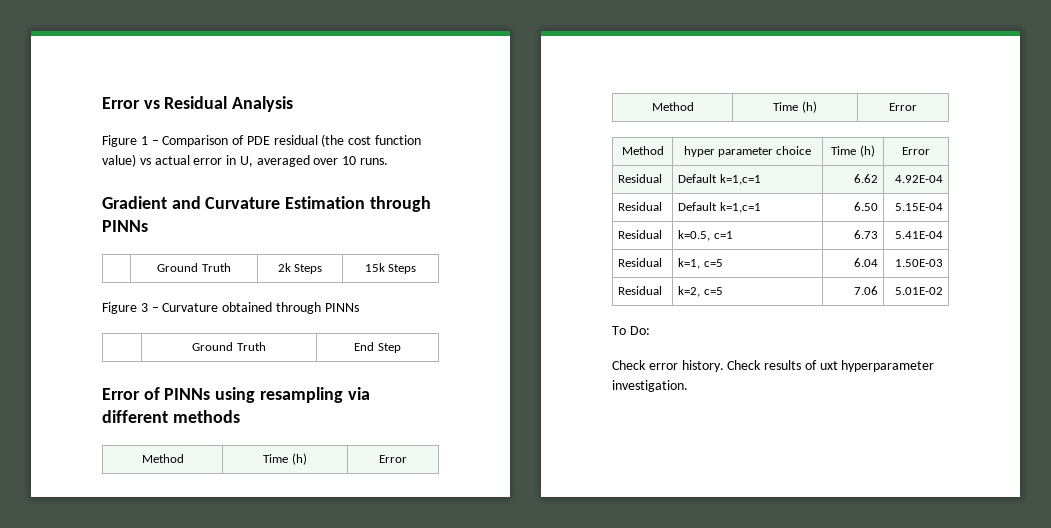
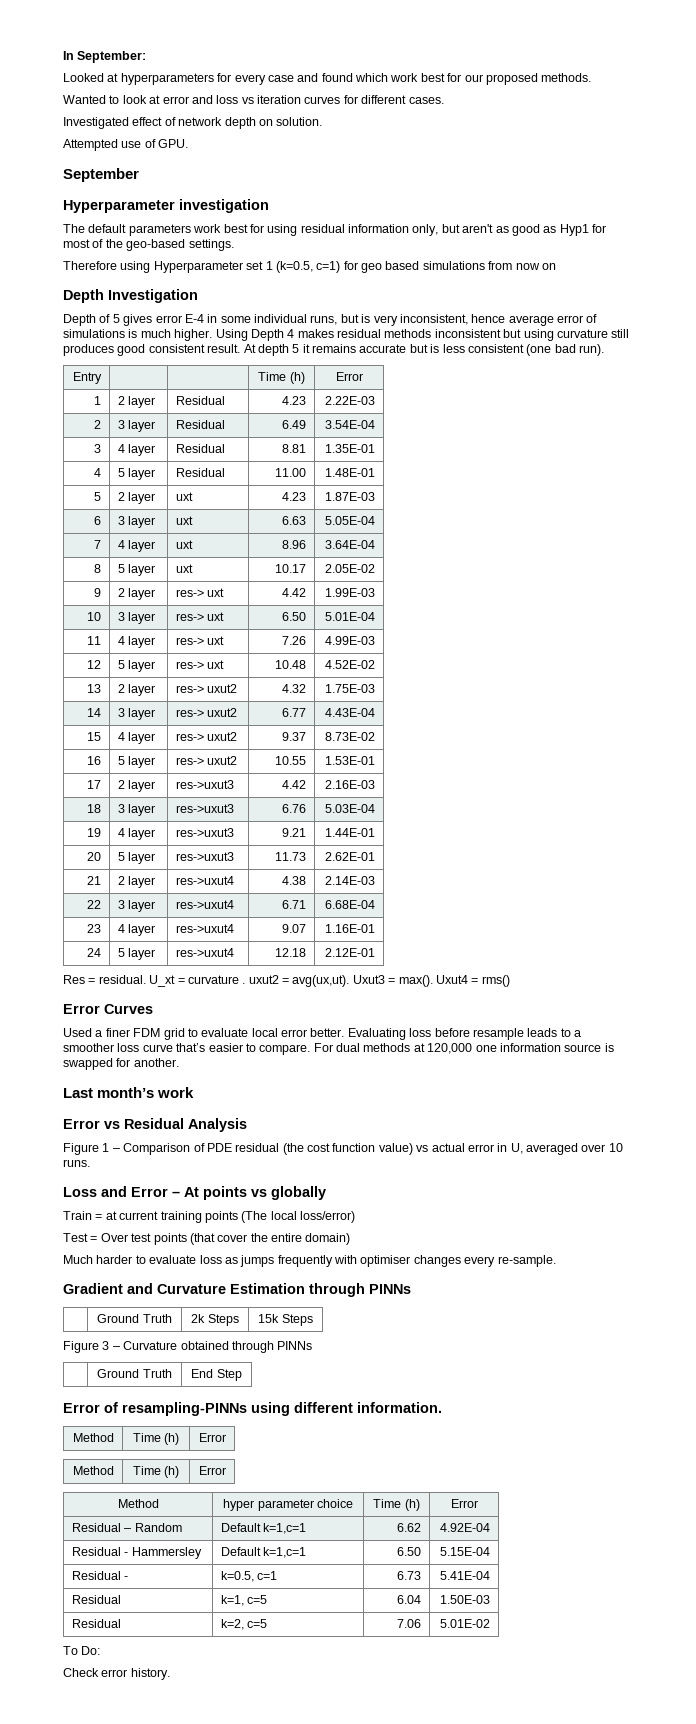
+ In September:
+ Looked at hyperparameters for every case and found which work best for our proposed methods.
+ Wanted to look at error and loss vs iteration curves for different cases.
+ Investigated effect of network depth on solution.
+ Attempted use of GPU.
+ September
+ Hyperparameter investigation
+ The default parameters work best for using residual information only, but aren't as good as Hyp1 for most of the geo-based settings.
+ Therefore using Hyperparameter set 1 (k=0.5, c=1) for geo based simulations from now on
+ Depth Investigation
+ Depth of 5 gives error E-4 in some individual runs, but is very inconsistent, hence average error of simulations is much higher. Using Depth 4 makes residual methods inconsistent but using curvature still produces good consistent result. At depth 5 it remains accurate but is less consistent (one bad run).
+ Entry | | | Time (h) | Error
+ 1 | 2 layer | Residual | 4.23 | 2.22E-03
+ 2 | 3 layer | Residual | 6.49 | 3.54E-04
+ 3 | 4 layer | Residual | 8.81 | 1.35E-01
+ 4 | 5 layer | Residual | 11.00 | 1.48E-01
+ 5 | 2 layer | uxt | 4.23 | 1.87E-03
+ 6 | 3 layer | uxt | 6.63 | 5.05E-04
+ 7 | 4 layer | uxt | 8.96 | 3.64E-04
+ 8 | 5 layer | uxt | 10.17 | 2.05E-02
+ 9 | 2 layer | res-> uxt | 4.42 | 1.99E-03
+ 10 | 3 layer | res-> uxt | 6.50 | 5.01E-04
+ 11 | 4 layer | res-> uxt | 7.26 | 4.99E-03
+ 12 | 5 layer | res-> uxt | 10.48 | 4.52E-02
+ 13 | 2 layer | res-> uxut2 | 4.32 | 1.75E-03
+ 14 | 3 layer | res-> uxut2 | 6.77 | 4.43E-04
+ 15 | 4 layer | res-> uxut2 | 9.37 | 8.73E-02
+ 16 | 5 layer | res-> uxut2 | 10.55 | 1.53E-01
+ 17 | 2 layer | res->uxut3 | 4.42 | 2.16E-03
+ 18 | 3 layer | res->uxut3 | 6.76 | 5.03E-04
+ 19 | 4 layer | res->uxut3 | 9.21 | 1.44E-01
+ 20 | 5 layer | res->uxut3 | 11.73 | 2.62E-01
+ 21 | 2 layer | res->uxut4 | 4.38 | 2.14E-03
+ 22 | 3 layer | res->uxut4 | 6.71 | 6.68E-04
+ 23 | 4 layer | res->uxut4 | 9.07 | 1.16E-01
+ 24 | 5 layer | res->uxut4 | 12.18 | 2.12E-01
+ Res = residual. U_xt = curvature . uxut2 = avg(ux,ut). Uxut3 = max(). Uxut4 = rms()
+ Error Curves
+ Used a finer FDM grid to evaluate local error better. Evaluating loss before resample leads to a smoother loss curve that’s easier to compare. For dual methods at 120,000 one information source is swapped for another.
+ Last month’s work
+ Loss and Error – At points vs globally
+ Train = at current training points (The local loss/error)
+ Test = Over test points (that cover the entire domain)
+ Much harder to evaluate loss as jumps frequently with optimiser changes every re-sample.
- Error of PINNs using resampling via different methods
+ Error of resampling-PINNs using different information.
- Residual | Default k=1,c=1 | 6.62 | 4.92E-04
+ Residual – Random | Default k=1,c=1 | 6.62 | 4.92E-04
- Residual | Default k=1,c=1 | 6.50 | 5.15E-04
+ Residual - Hammersley | Default k=1,c=1 | 6.50 | 5.15E-04
- Residual | k=0.5, c=1 | 6.73 | 5.41E-04
+ Residual - | k=0.5, c=1 | 6.73 | 5.41E-04
- Check results of uxt hyperparameter investigation.

